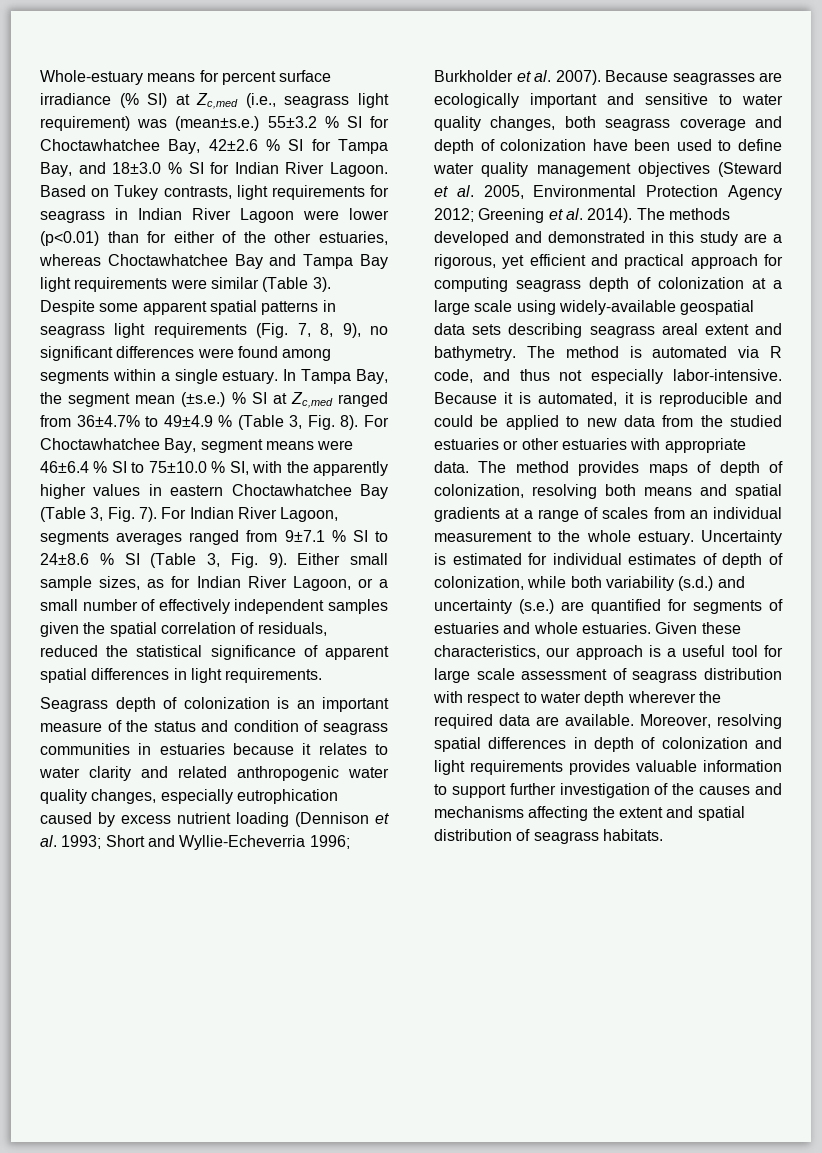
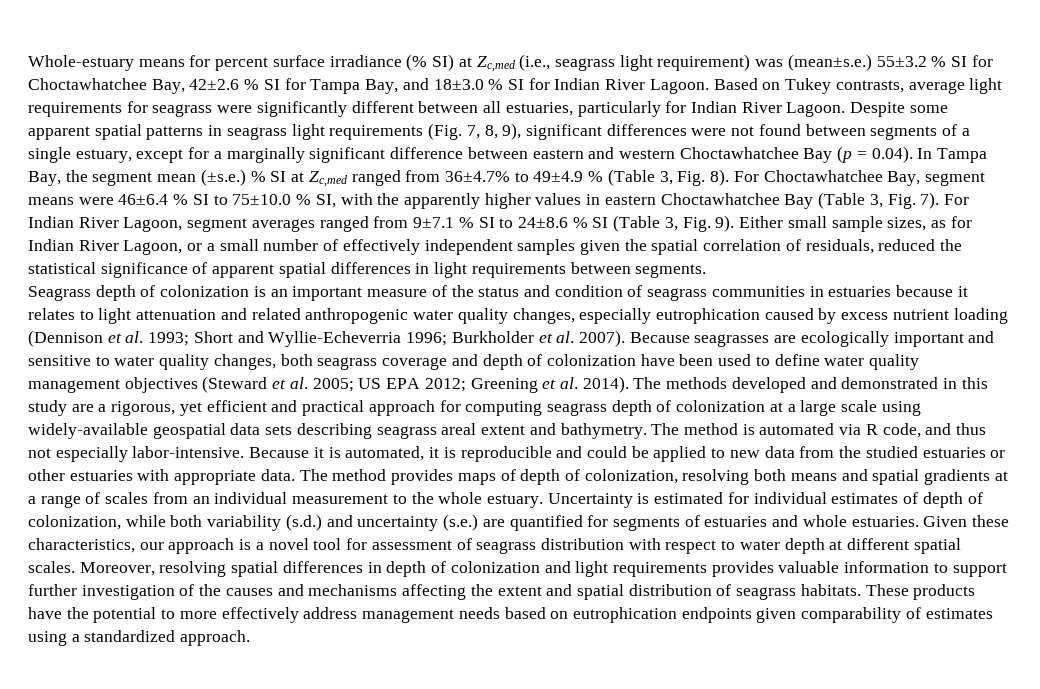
- Based on Tukey contrasts, light requirements for seagrass in Indian River Lagoon were lower (p<0.01) than for either of the other estuaries, whereas Choctawhatchee Bay and Tampa Bay light requirements were similar (Table 3).
+ Based on Tukey contrasts, average light requirements for seagrass were significantly different between all estuaries, particularly for Indian River Lagoon.
- Despite some apparent spatial patterns in seagrass light requirements (Fig. 7, 8, 9), no significant differences were found among segments within a single estuary. In Tampa Bay, the segment mean (±s.e.) % SI at Zc,med ranged from 36±4.7% to 49±4.9 % (Table 3, Fig. 8).
+ Despite some apparent spatial patterns in seagrass light requirements (Fig. 7, 8, 9), significant differences were not found between segments of a single estuary, except for a marginally significant difference between eastern and western Choctawhatchee Bay (p = 0.04). In Tampa Bay, the segment mean (±s.e.) % SI at Zc,med ranged from 36±4.7% to 49±4.9 % (Table 3, Fig. 8).
- For Indian River Lagoon, segments averages ranged from 9±7.1 % SI to 24±8.6 % SI (Table 3, Fig. 9).
+ For Indian River Lagoon, segment averages ranged from 9±7.1 % SI to 24±8.6 % SI (Table 3, Fig. 9).
- Either small sample sizes, as for Indian River Lagoon, or a small number of effectively independent samples given the spatial correlation of residuals, reduced the statistical significance of apparent spatial differences in light requirements.
+ Either small sample sizes, as for Indian River Lagoon, or a small number of effectively independent samples given the spatial correlation of residuals, reduced the statistical significance of apparent spatial differences in light requirements between segments.
- Seagrass depth of colonization is an important measure of the status and condition of seagrass communities in estuaries because it relates to water clarity and related anthropogenic water quality changes, especially eutrophication caused by excess nutrient loading (Dennison et al. 1993; Short and Wyllie-Echeverria 1996; Burkholder et al. 2007).
+ Seagrass depth of colonization is an important measure of the status and condition of seagrass communities in estuaries because it relates to light attenuation and related anthropogenic water quality changes, especially eutrophication caused by excess nutrient loading (Dennison et al. 1993; Short and Wyllie-Echeverria 1996; Burkholder et al. 2007).
- Because seagrasses are ecologically important and sensitive to water quality changes, both seagrass coverage and depth of colonization have been used to define water quality management objectives (Steward et al. 2005, Environmental Protection Agency 2012; Greening et al. 2014).
+ Because seagrasses are ecologically important and sensitive to water quality changes, both seagrass coverage and depth of colonization have been used to define water quality management objectives (Steward et al. 2005; US EPA 2012; Greening et al. 2014).
- Given these characteristics, our approach is a useful tool for large scale assessment of seagrass distribution with respect to water depth wherever the required data are available.
+ Given these characteristics, our approach is a novel tool for assessment of seagrass distribution with respect to water depth at different spatial scales.
+ These products have the potential to more effectively address management needs based on eutrophication endpoints given comparability of estimates using a standardized approach.

